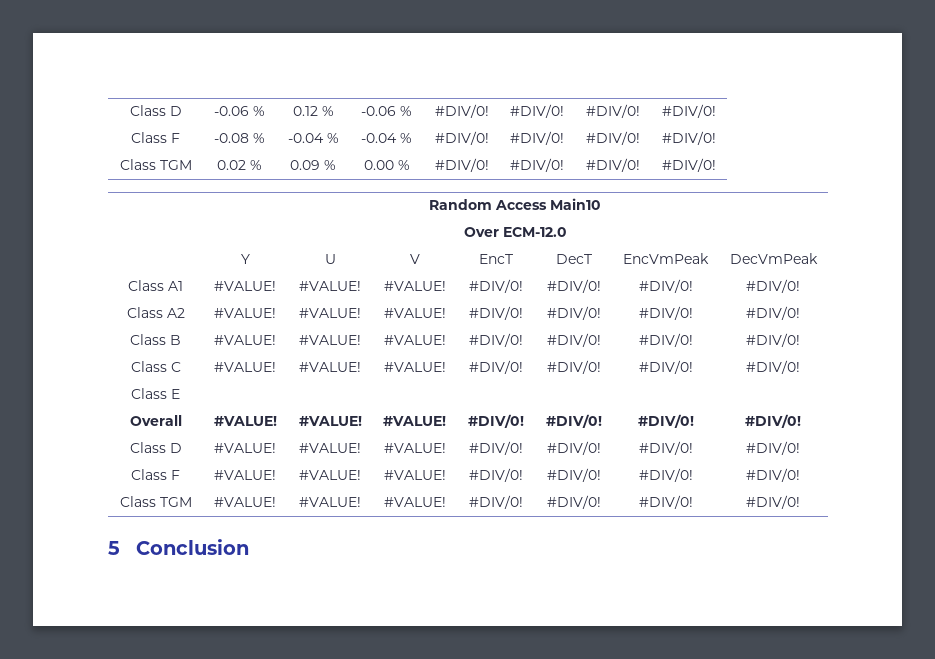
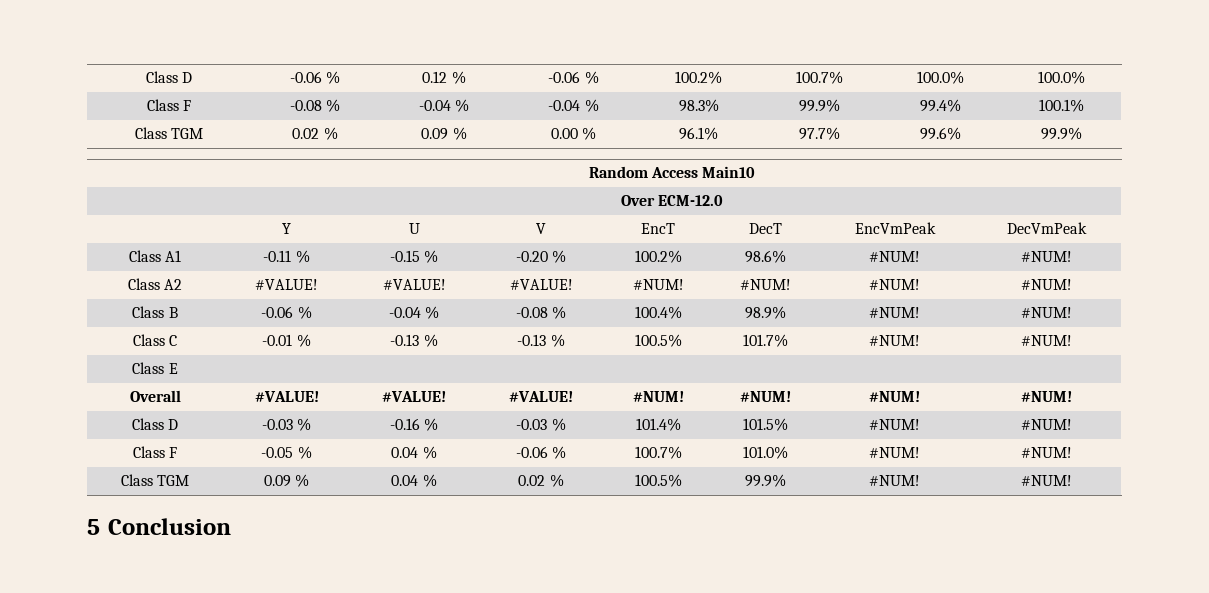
- Class D | -0.06 % | 0.12 % | -0.06 % | #DIV/0! | #DIV/0! | #DIV/0! | #DIV/0!
+ Class D | -0.06 % | 0.12 % | -0.06 % | 100.2% | 100.7% | 100.0% | 100.0%
- Class F | -0.08 % | -0.04 % | -0.04 % | #DIV/0! | #DIV/0! | #DIV/0! | #DIV/0!
+ Class F | -0.08 % | -0.04 % | -0.04 % | 98.3% | 99.9% | 99.4% | 100.1%
- Class TGM | 0.02 % | 0.09 % | 0.00 % | #DIV/0! | #DIV/0! | #DIV/0! | #DIV/0!
+ Class TGM | 0.02 % | 0.09 % | 0.00 % | 96.1% | 97.7% | 99.6% | 99.9%
- Class A1 | #VALUE! | #VALUE! | #VALUE! | #DIV/0! | #DIV/0! | #DIV/0! | #DIV/0!
+ Class A1 | -0.11 % | -0.15 % | -0.20 % | 100.2% | 98.6% | #NUM! | #NUM!
- Class A2 | #VALUE! | #VALUE! | #VALUE! | #DIV/0! | #DIV/0! | #DIV/0! | #DIV/0!
- Class B | #VALUE! | #VALUE! | #VALUE! | #DIV/0! | #DIV/0! | #DIV/0! | #DIV/0!
- Class C | #VALUE! | #VALUE! | #VALUE! | #DIV/0! | #DIV/0! | #DIV/0! | #DIV/0!
+ Class A2 | #VALUE! | #VALUE! | #VALUE! | #NUM! | #NUM! | #NUM! | #NUM!
+ Class B | -0.06 % | -0.04 % | -0.08 % | 100.4% | 98.9% | #NUM! | #NUM!
+ Class C | -0.01 % | -0.13 % | -0.13 % | 100.5% | 101.7% | #NUM! | #NUM!
- Overall | #VALUE! | #VALUE! | #VALUE! | #DIV/0! | #DIV/0! | #DIV/0! | #DIV/0!
- Class D | #VALUE! | #VALUE! | #VALUE! | #DIV/0! | #DIV/0! | #DIV/0! | #DIV/0!
- Class F | #VALUE! | #VALUE! | #VALUE! | #DIV/0! | #DIV/0! | #DIV/0! | #DIV/0!
- Class TGM | #VALUE! | #VALUE! | #VALUE! | #DIV/0! | #DIV/0! | #DIV/0! | #DIV/0!
+ Overall | #VALUE! | #VALUE! | #VALUE! | #NUM! | #NUM! | #NUM! | #NUM!
+ Class D | -0.03 % | -0.16 % | -0.03 % | 101.4% | 101.5% | #NUM! | #NUM!
+ Class F | -0.05 % | 0.04 % | -0.06 % | 100.7% | 101.0% | #NUM! | #NUM!
+ Class TGM | 0.09 % | 0.04 % | 0.02 % | 100.5% | 99.9% | #NUM! | #NUM!

